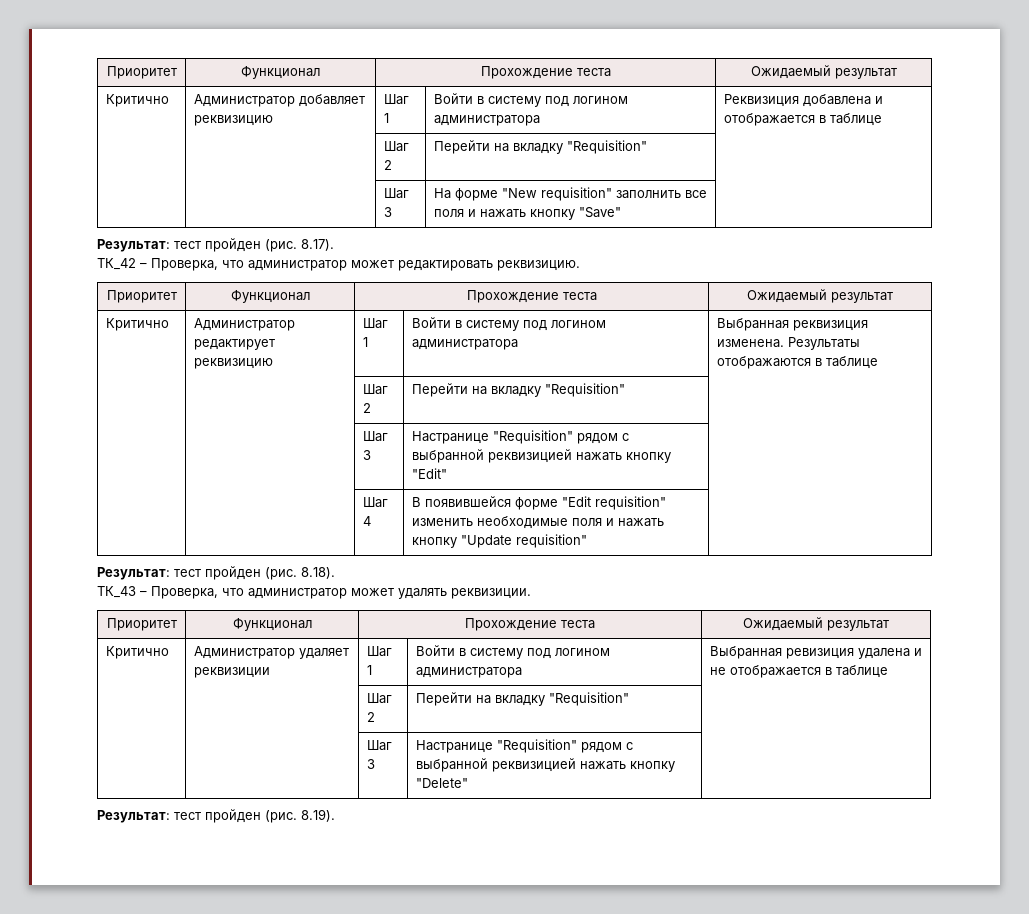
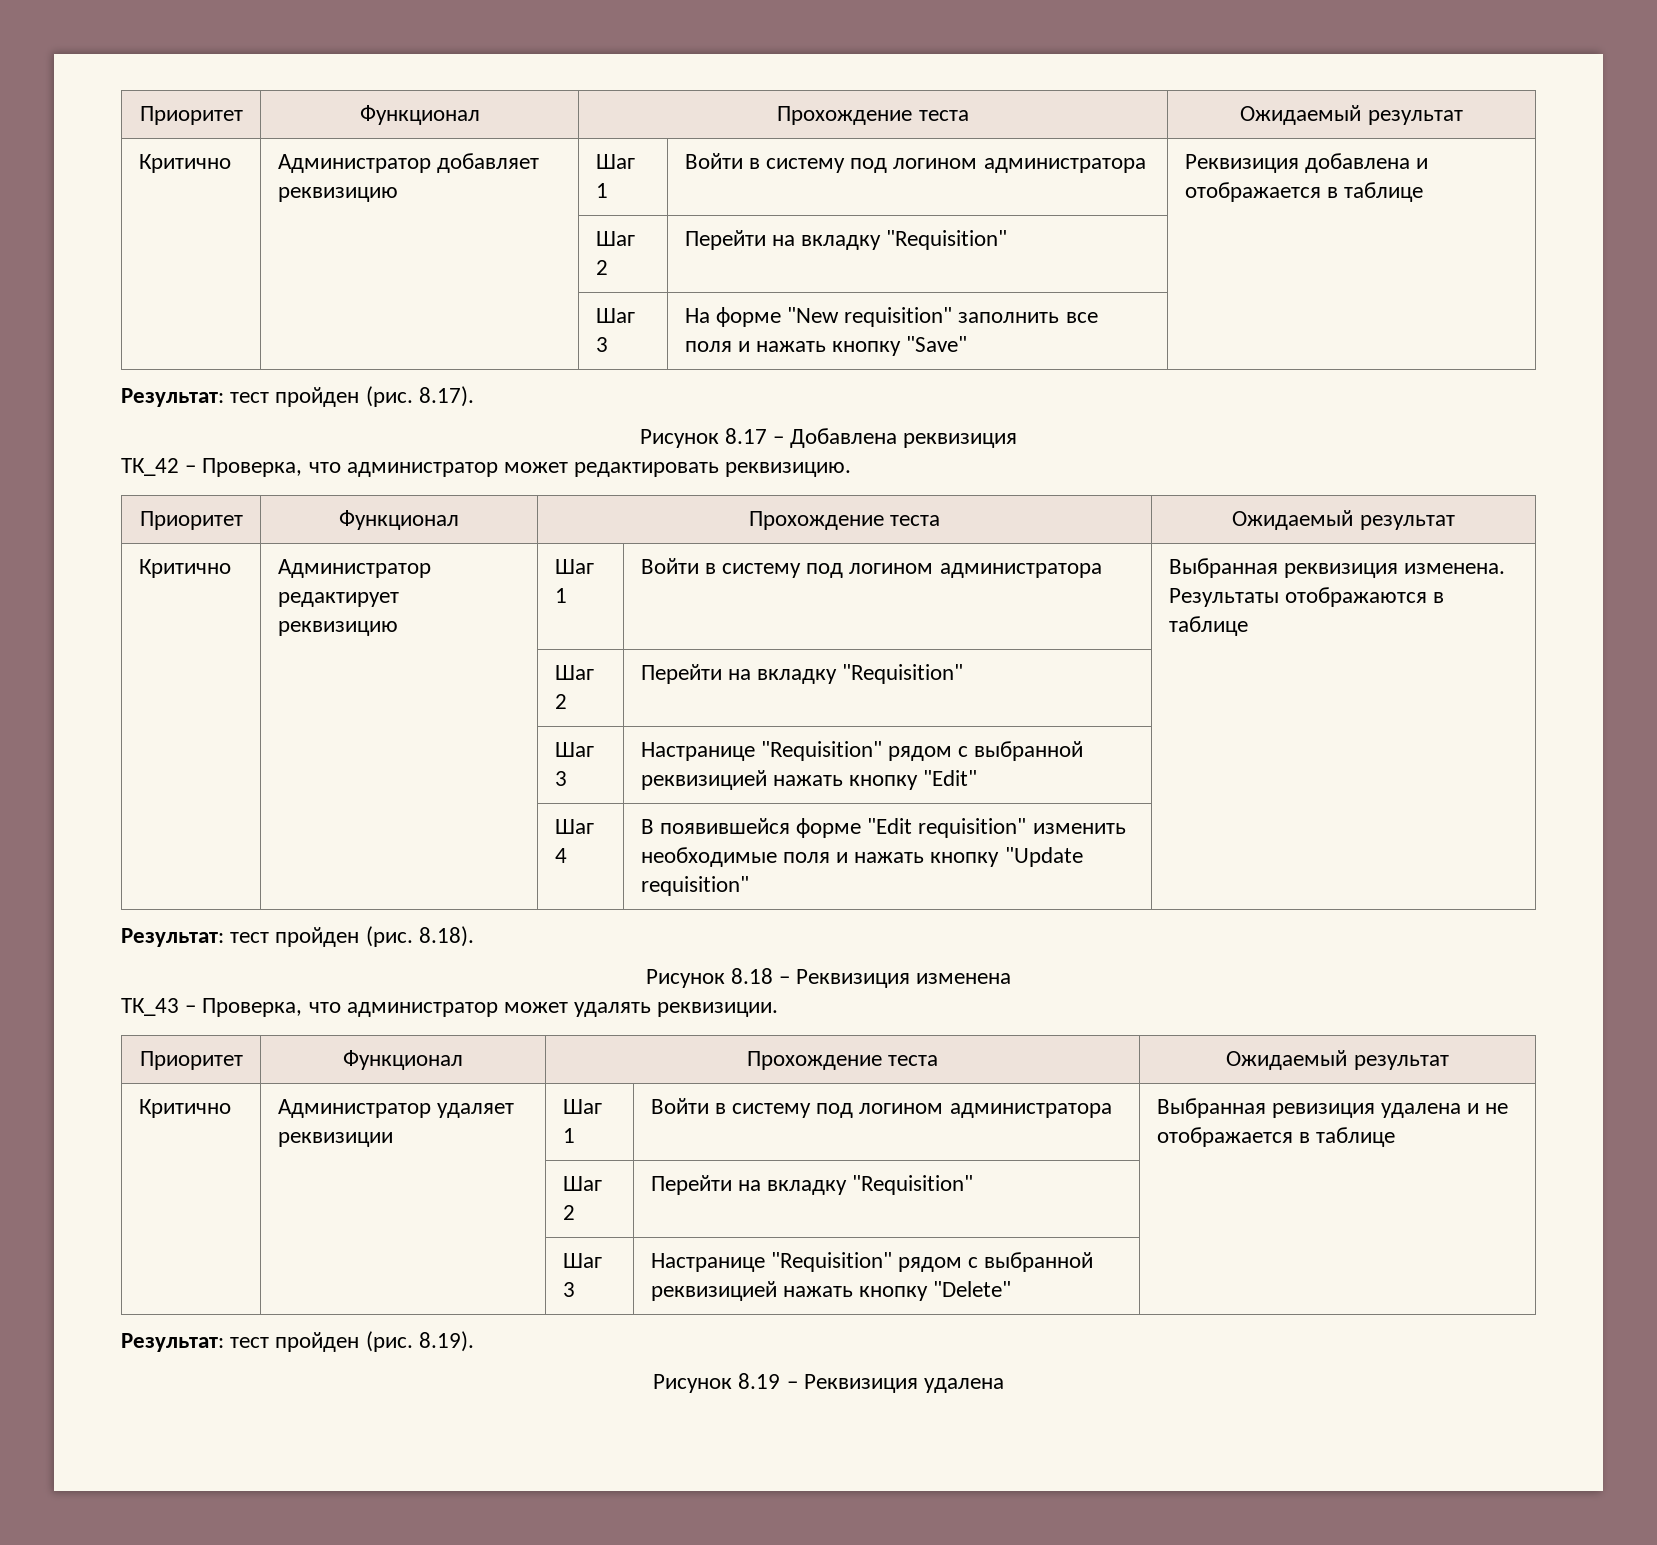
+ Рисунок 8.17 – Добавлена реквизиция
+ Рисунок 8.18 – Реквизиция изменена
+ Рисунок 8.19 – Реквизиция удалена

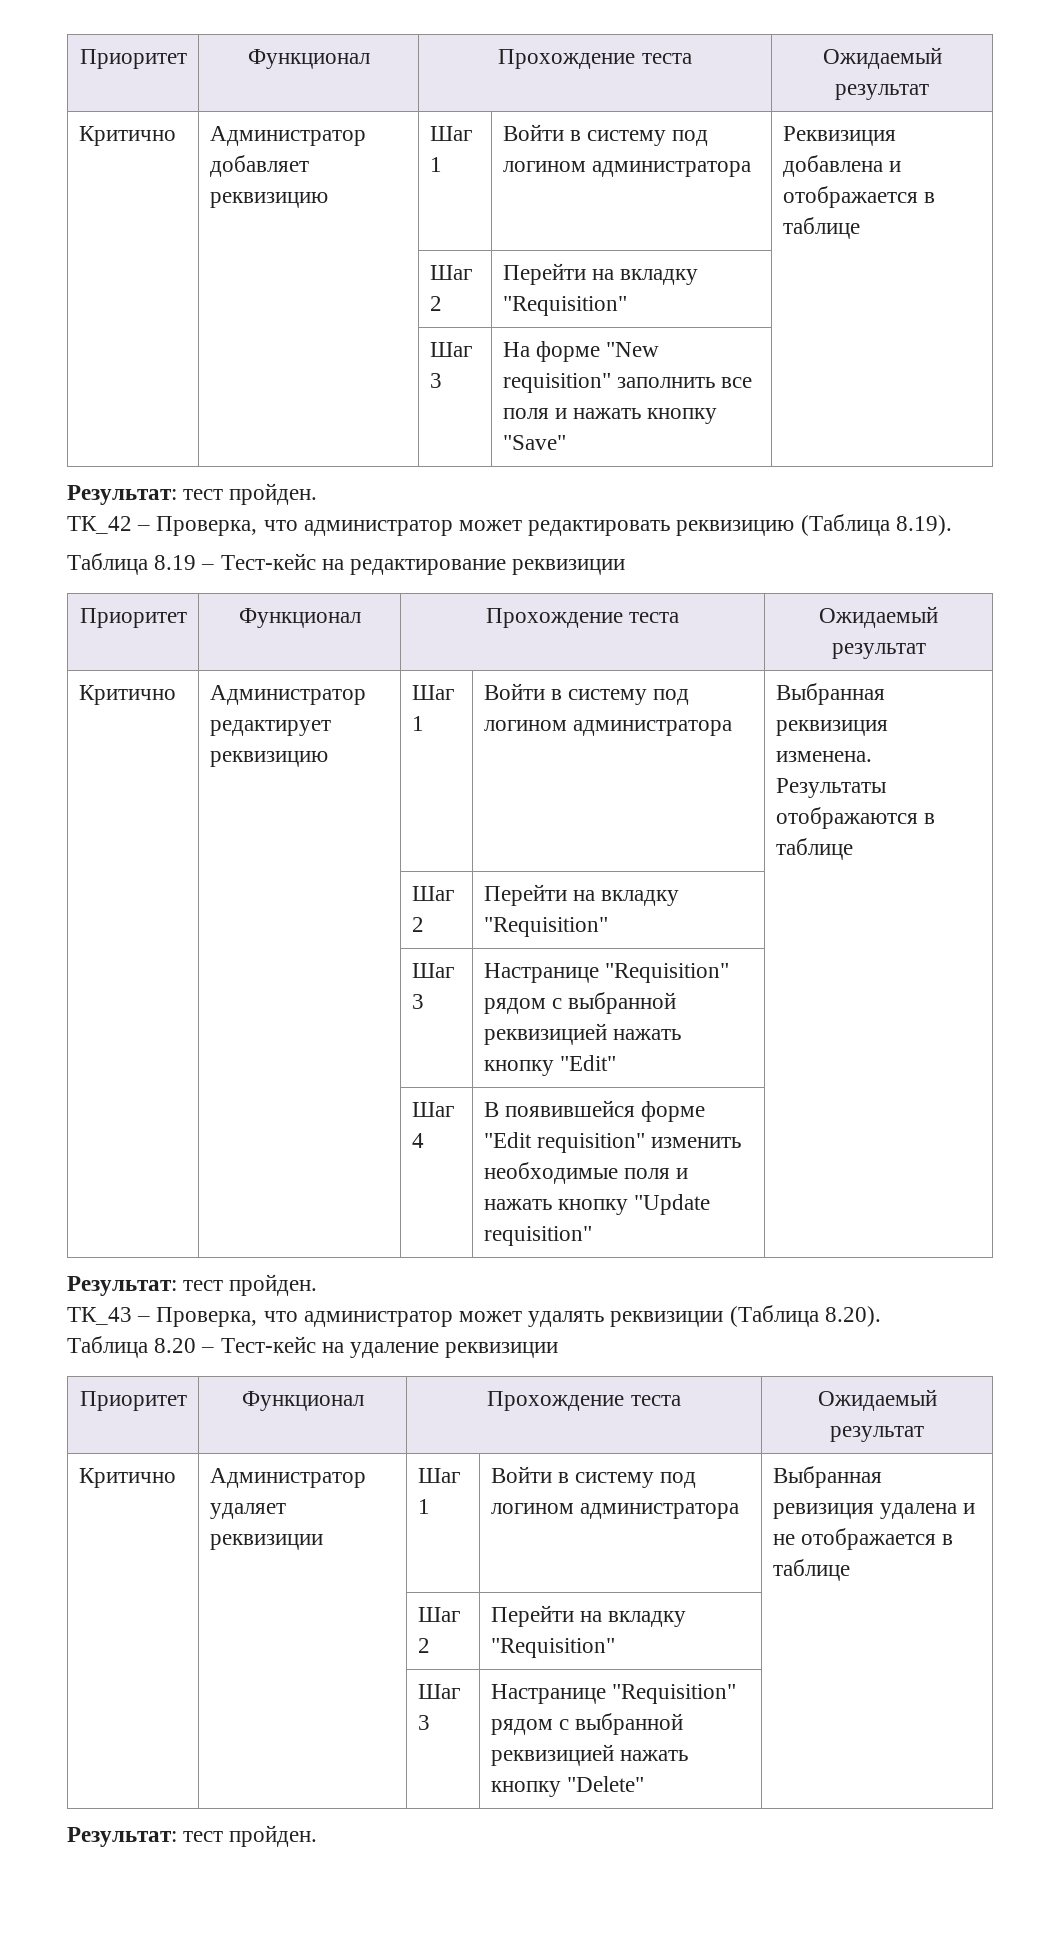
  | | Шаг 3 | На форме "New requisition" заполнить все поля и нажать кнопку "Save" |
- Результат: тест пройден (рис. 8.17).
- Рисунок 8.17 – Добавлена реквизиция
+ Результат: тест пройден.
- ТК_42 – Проверка, что администратор может редактировать реквизицию.
+ ТК_42 – Проверка, что администратор может редактировать реквизицию (Таблица 8.19).
+ Таблица 8.19 – Тест-кейс на редактирование реквизиции
  | | Шаг 4 | В появившейся форме "Edit requisition" изменить необходимые поля и нажать кнопку "Update requisition" |
- Результат: тест пройден (рис. 8.18).
- Рисунок 8.18 – Реквизиция изменена
+ Результат: тест пройден.
- ТК_43 – Проверка, что администратор может удалять реквизиции.
+ ТК_43 – Проверка, что администратор может удалять реквизиции (Таблица 8.20).
+ Таблица 8.20 – Тест-кейс на удаление реквизиции
  | | Шаг 3 | Настранице "Requisition" рядом с выбранной реквизицией нажать кнопку "Delete" |
- Результат: тест пройден (рис. 8.19).
- Рисунок 8.19 – Реквизиция удалена
+ Результат: тест пройден.

